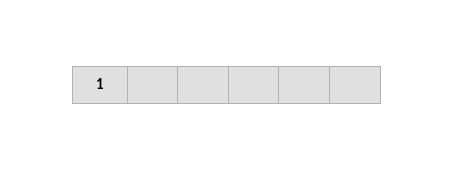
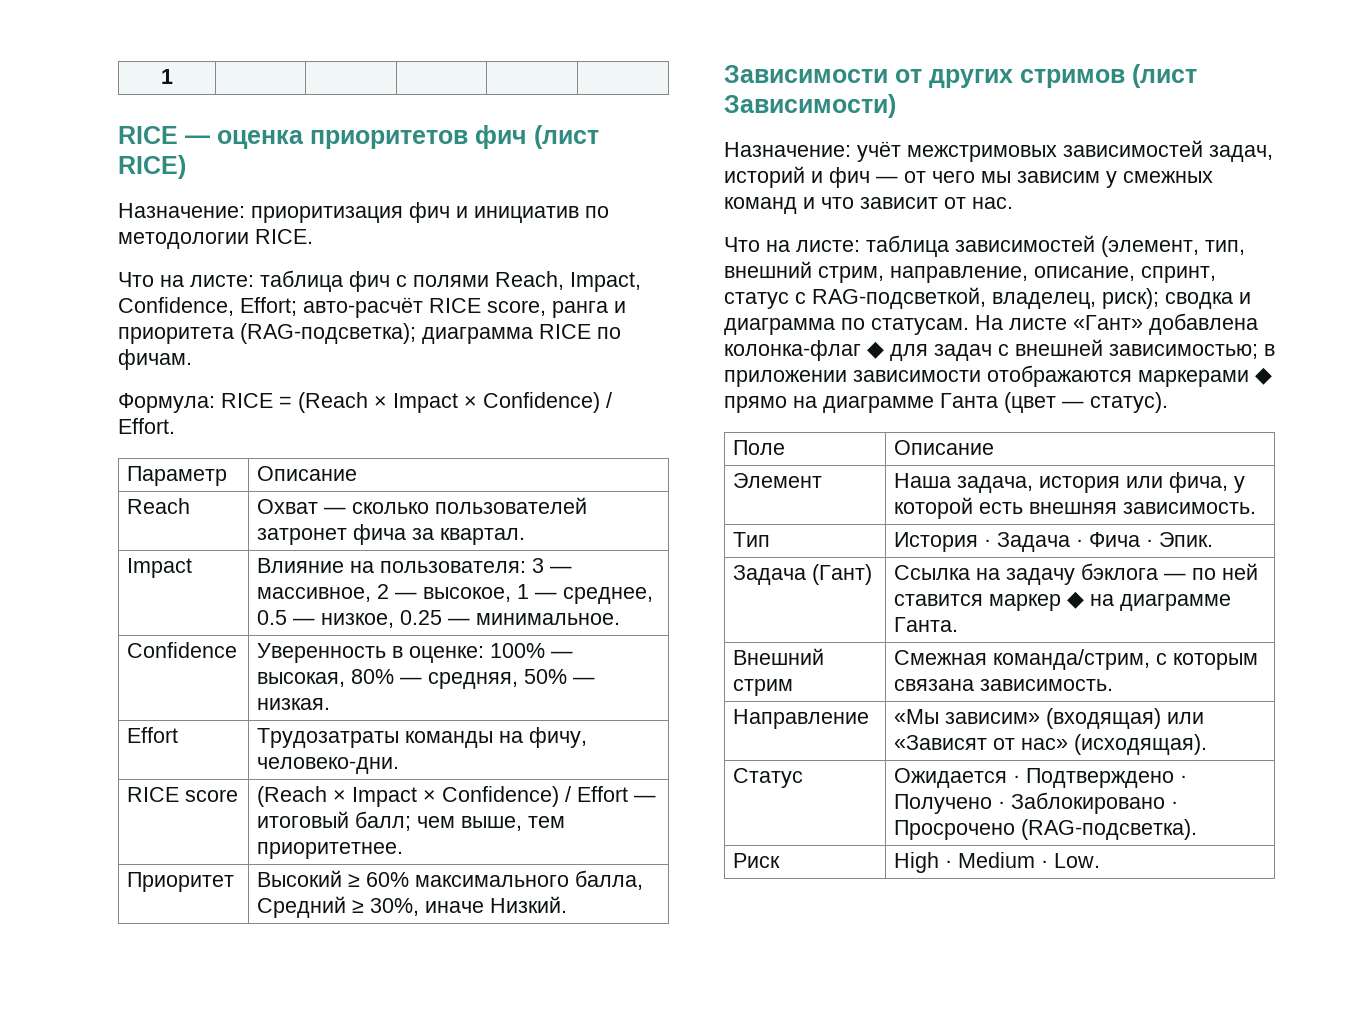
+ RICE — оценка приоритетов фич (лист RICE)
+ Назначение: приоритизация фич и инициатив по методологии RICE.
+ Что на листе: таблица фич с полями Reach, Impact, Confidence, Effort; авто-расчёт RICE score, ранга и приоритета (RAG-подсветка); диаграмма RICE по фичам.
+ Формула: RICE = (Reach × Impact × Confidence) / Effort.
+ Параметр | Описание
+ Reach | Охват — сколько пользователей затронет фича за квартал.
+ Impact | Влияние на пользователя: 3 — массивное, 2 — высокое, 1 — среднее, 0.5 — низкое, 0.25 — минимальное.
+ Confidence | Уверенность в оценке: 100% — высокая, 80% — средняя, 50% — низкая.
+ Effort | Трудозатраты команды на фичу, человеко-дни.
+ RICE score | (Reach × Impact × Confidence) / Effort — итоговый балл; чем выше, тем приоритетнее.
+ Приоритет | Высокий ≥ 60% максимального балла, Средний ≥ 30%, иначе Низкий.
+ Зависимости от других стримов (лист Зависимости)
+ Назначение: учёт межстримовых зависимостей задач, историй и фич — от чего мы зависим у смежных команд и что зависит от нас.
+ Что на листе: таблица зависимостей (элемент, тип, внешний стрим, направление, описание, спринт, статус с RAG-подсветкой, владелец, риск); сводка и диаграмма по статусам. На листе «Гант» добавлена колонка-флаг ◆ для задач с внешней зависимостью; в приложении зависимости отображаются маркерами ◆ прямо на диаграмме Ганта (цвет — статус).
+ Поле | Описание
+ Элемент | Наша задача, история или фича, у которой есть внешняя зависимость.
+ Тип | История · Задача · Фича · Эпик.
+ Задача (Гант) | Ссылка на задачу бэклога — по ней ставится маркер ◆ на диаграмме Ганта.
+ Внешний стрим | Смежная команда/стрим, с которым связана зависимость.
+ Направление | «Мы зависим» (входящая) или «Зависят от нас» (исходящая).
+ Статус | Ожидается · Подтверждено · Получено · Заблокировано · Просрочено (RAG-подсветка).
+ Риск | High · Medium · Low.

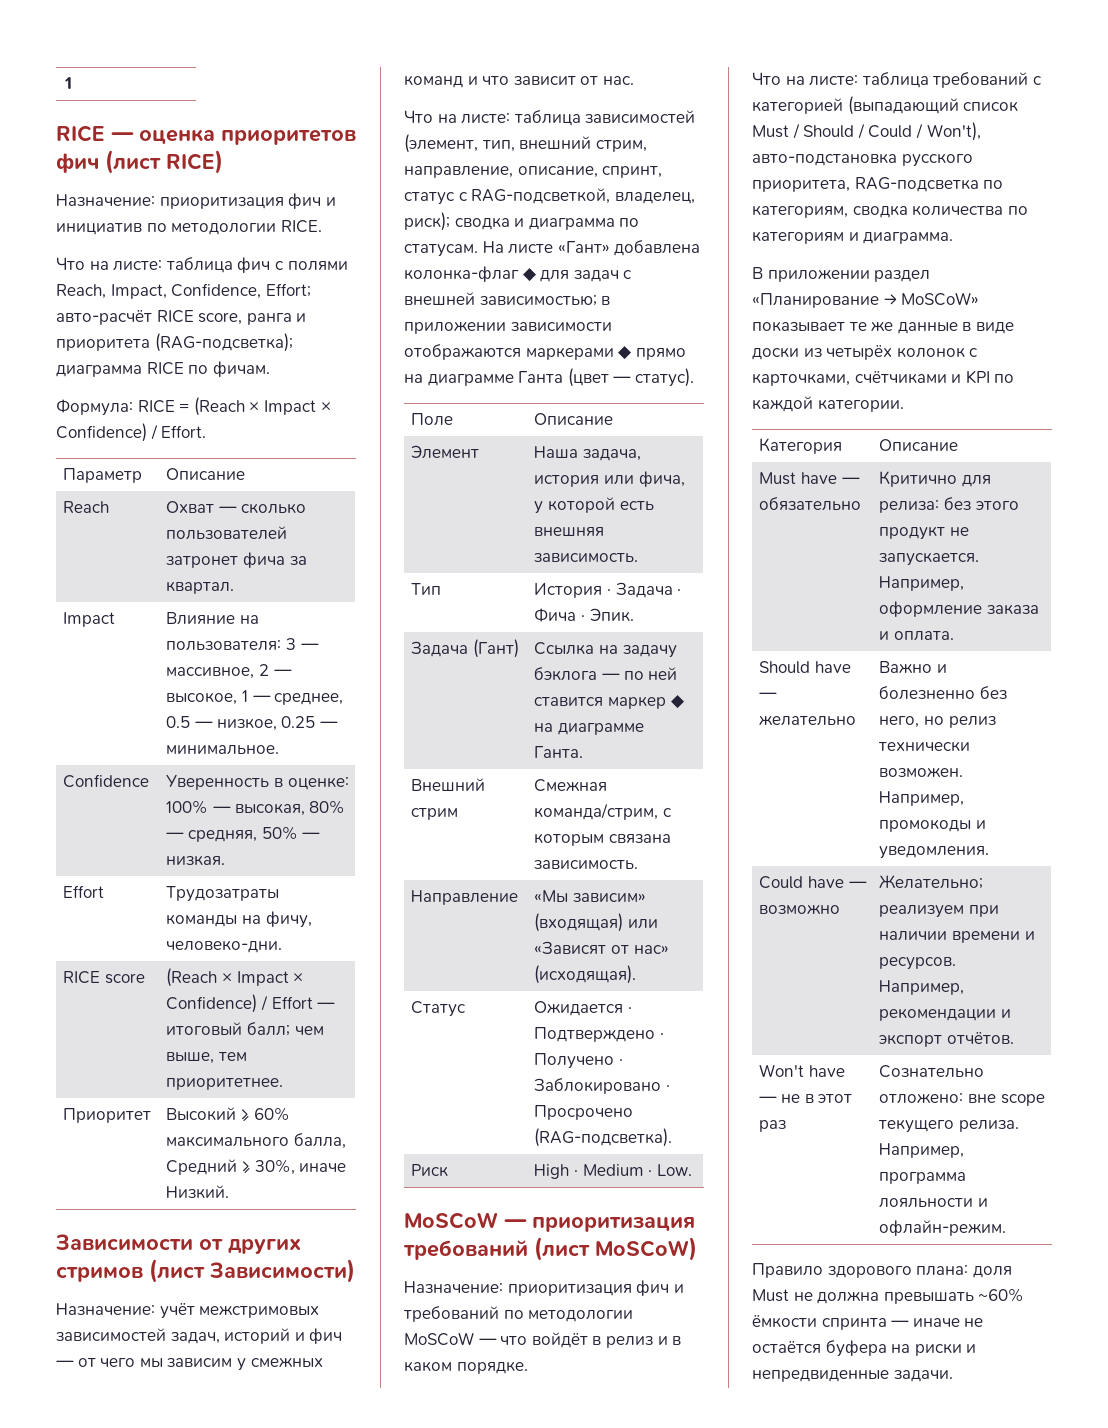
+ MoSCoW — приоритизация требований (лист MoSCoW)
+ Назначение: приоритизация фич и требований по методологии MoSCoW — что войдёт в релиз и в каком порядке.
+ Что на листе: таблица требований с категорией (выпадающий список Must / Should / Could / Won't), авто-подстановка русского приоритета, RAG-подсветка по категориям, сводка количества по категориям и диаграмма.
+ В приложении раздел «Планирование → MoSCoW» показывает те же данные в виде доски из четырёх колонок с карточками, счётчиками и KPI по каждой категории.
+ Категория | Описание
+ Must have — обязательно | Критично для релиза: без этого продукт не запускается. Например, оформление заказа и оплата.
+ Should have — желательно | Важно и болезненно без него, но релиз технически возможен. Например, промокоды и уведомления.
+ Could have — возможно | Желательно; реализуем при наличии времени и ресурсов. Например, рекомендации и экспорт отчётов.
+ Won't have — не в этот раз | Сознательно отложено: вне scope текущего релиза. Например, программа лояльности и офлайн-режим.
+ Правило здорового плана: доля Must не должна превышать ~60% ёмкости спринта — иначе не остаётся буфера на риски и непредвиденные задачи.

